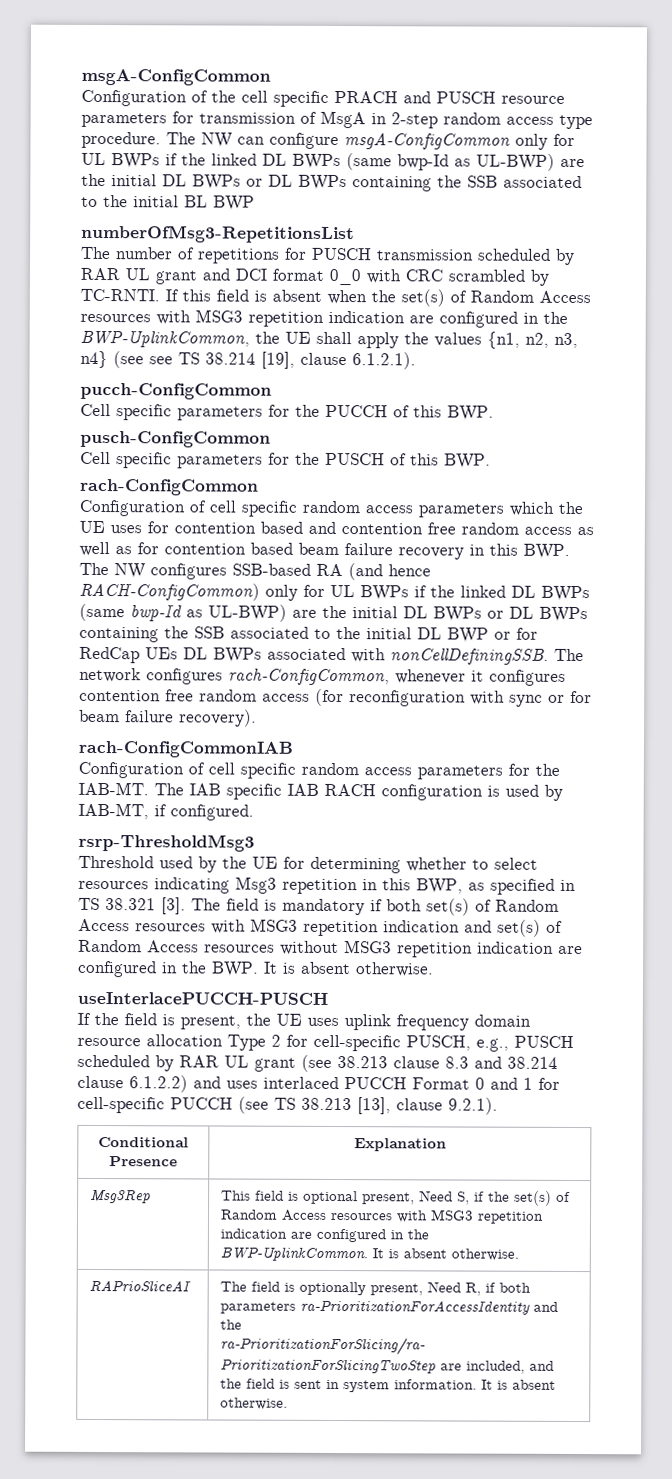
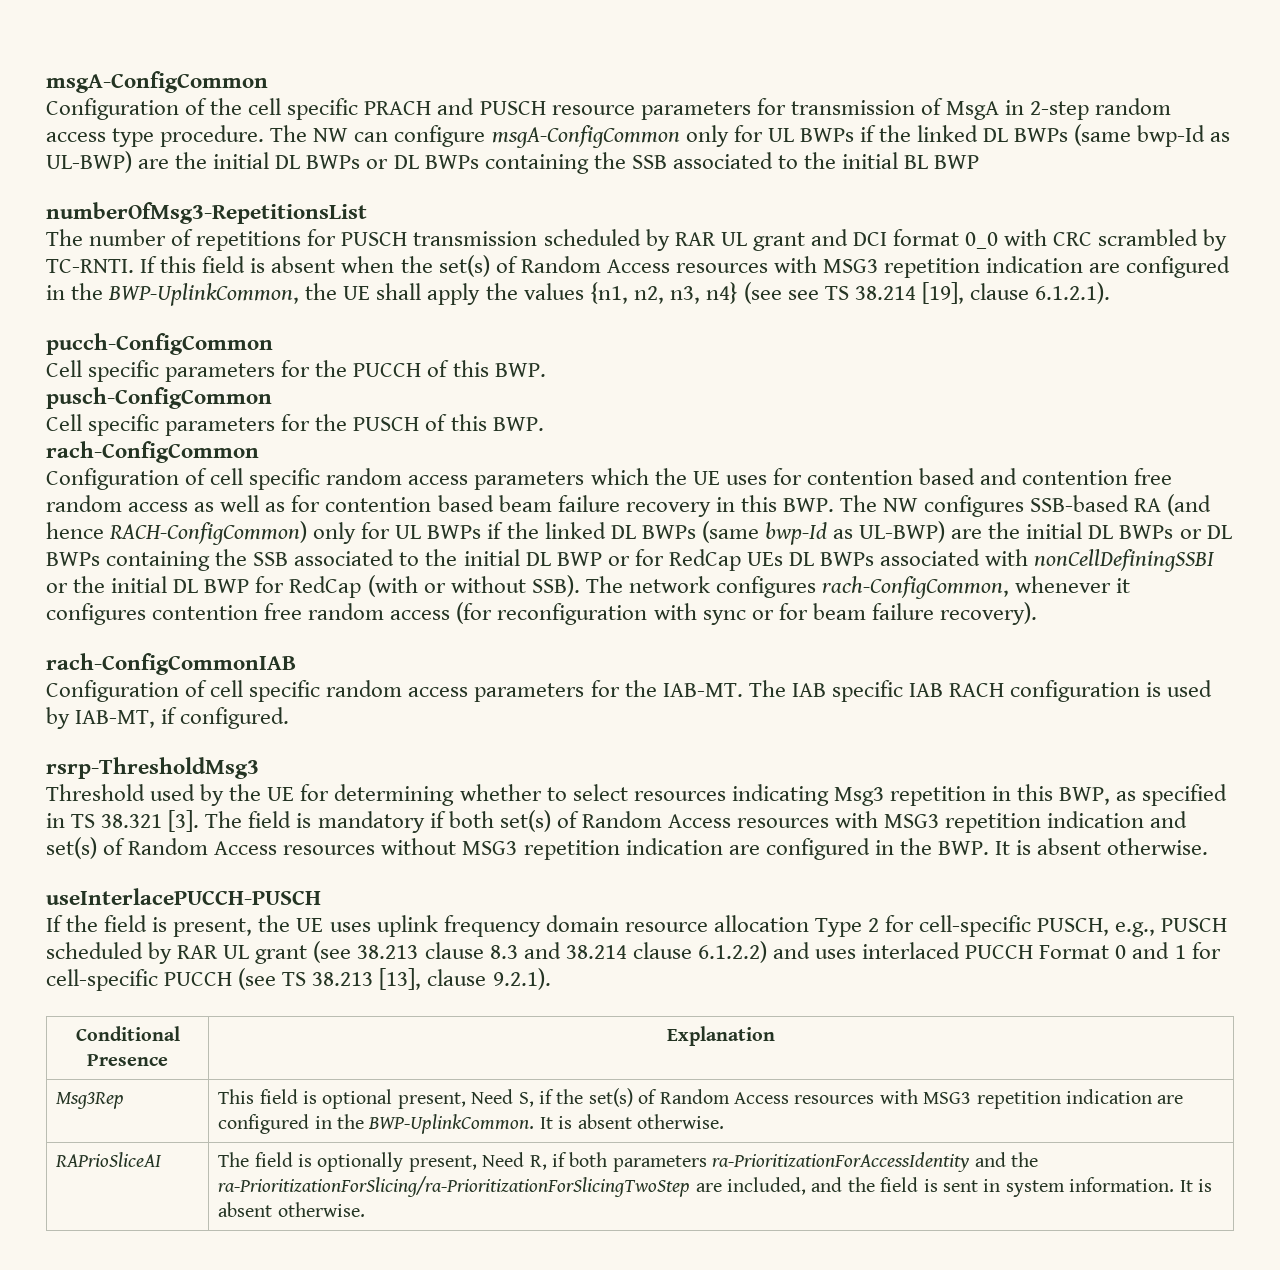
- Configuration of cell specific random access parameters which the UE uses for contention based and contention free random access as well as for contention based beam failure recovery in this BWP. The NW configures SSB-based RA (and hence RACH-ConfigCommon) only for UL BWPs if the linked DL BWPs (same bwp-Id as UL-BWP) are the initial DL BWPs or DL BWPs containing the SSB associated to the initial DL BWP or for RedCap UEs DL BWPs associated with nonCellDefiningSSB.
+ Configuration of cell specific random access parameters which the UE uses for contention based and contention free random access as well as for contention based beam failure recovery in this BWP. The NW configures SSB-based RA (and hence RACH-ConfigCommon) only for UL BWPs if the linked DL BWPs (same bwp-Id as UL-BWP) are the initial DL BWPs or DL BWPs containing the SSB associated to the initial DL BWP or for RedCap UEs DL BWPs associated with nonCellDefiningSSBI or the initial DL BWP for RedCap (with or without SSB).

